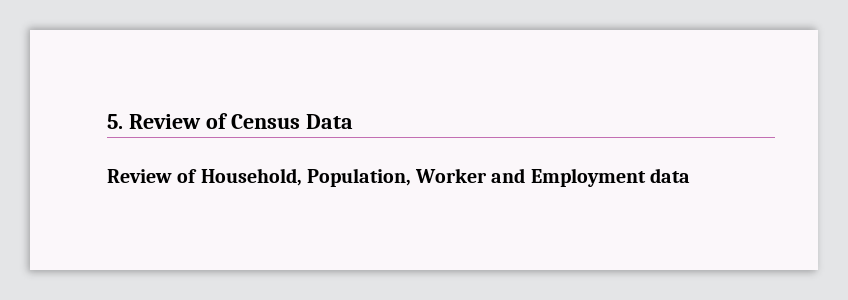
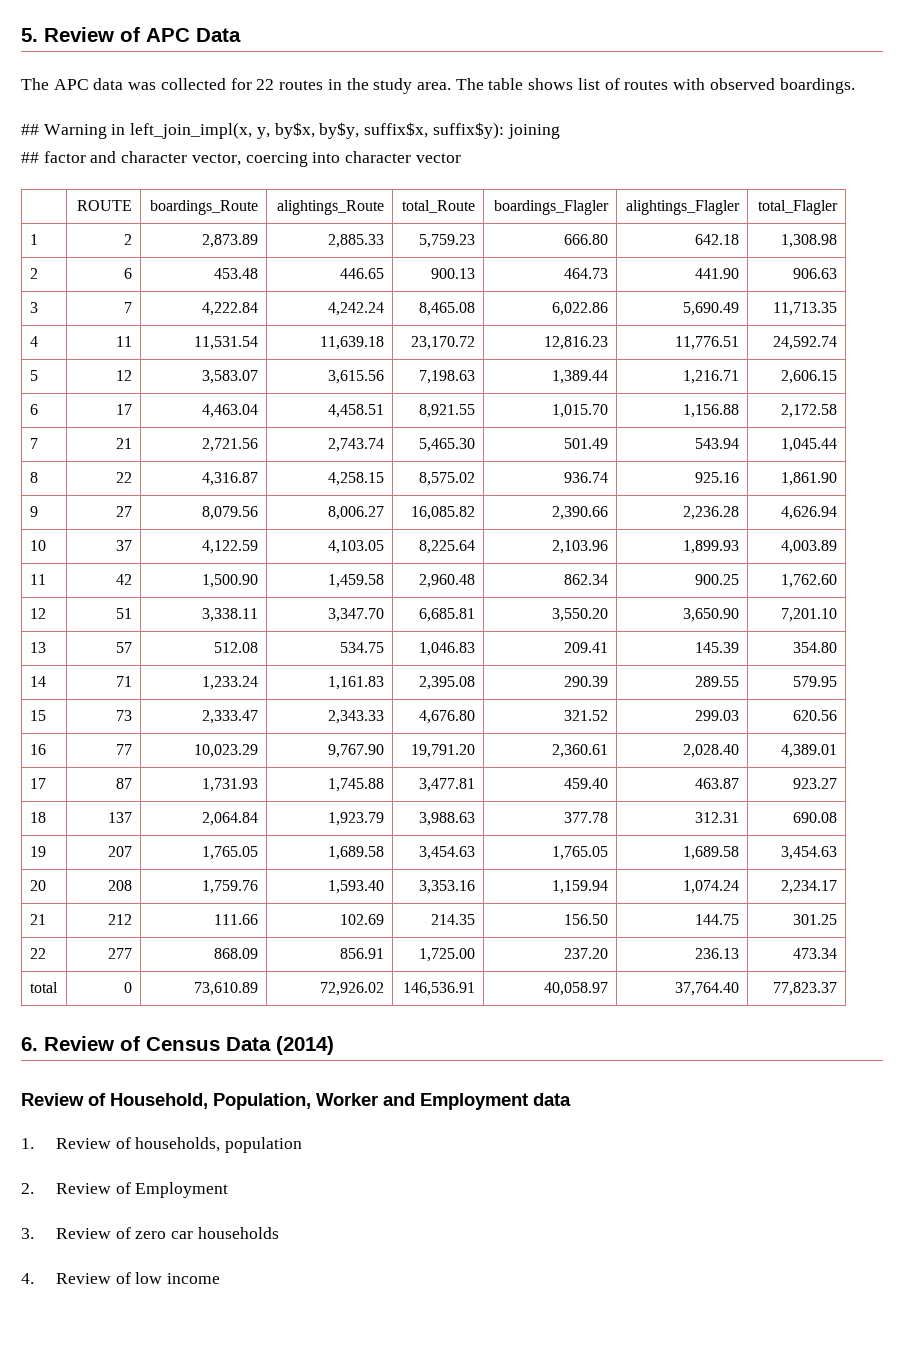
- 5. Review of Census Data
+ 5. Review of APC Data
+ The APC data was collected for 22 routes in the study area. The table shows list of routes with observed boardings.
+ ## Warning in left_join_impl(x, y, by$x, by$y, suffix$x, suffix$y): joining
+ ## factor and character vector, coercing into character vector
+ | ROUTE | boardings_Route | alightings_Route | total_Route | boardings_Flagler | alightings_Flagler | total_Flagler
+ 1 | 2 | 2,873.89 | 2,885.33 | 5,759.23 | 666.80 | 642.18 | 1,308.98
+ 2 | 6 | 453.48 | 446.65 | 900.13 | 464.73 | 441.90 | 906.63
+ 3 | 7 | 4,222.84 | 4,242.24 | 8,465.08 | 6,022.86 | 5,690.49 | 11,713.35
+ 4 | 11 | 11,531.54 | 11,639.18 | 23,170.72 | 12,816.23 | 11,776.51 | 24,592.74
+ 5 | 12 | 3,583.07 | 3,615.56 | 7,198.63 | 1,389.44 | 1,216.71 | 2,606.15
+ 6 | 17 | 4,463.04 | 4,458.51 | 8,921.55 | 1,015.70 | 1,156.88 | 2,172.58
+ 7 | 21 | 2,721.56 | 2,743.74 | 5,465.30 | 501.49 | 543.94 | 1,045.44
+ 8 | 22 | 4,316.87 | 4,258.15 | 8,575.02 | 936.74 | 925.16 | 1,861.90
+ 9 | 27 | 8,079.56 | 8,006.27 | 16,085.82 | 2,390.66 | 2,236.28 | 4,626.94
+ 10 | 37 | 4,122.59 | 4,103.05 | 8,225.64 | 2,103.96 | 1,899.93 | 4,003.89
+ 11 | 42 | 1,500.90 | 1,459.58 | 2,960.48 | 862.34 | 900.25 | 1,762.60
+ 12 | 51 | 3,338.11 | 3,347.70 | 6,685.81 | 3,550.20 | 3,650.90 | 7,201.10
+ 13 | 57 | 512.08 | 534.75 | 1,046.83 | 209.41 | 145.39 | 354.80
+ 14 | 71 | 1,233.24 | 1,161.83 | 2,395.08 | 290.39 | 289.55 | 579.95
+ 15 | 73 | 2,333.47 | 2,343.33 | 4,676.80 | 321.52 | 299.03 | 620.56
+ 16 | 77 | 10,023.29 | 9,767.90 | 19,791.20 | 2,360.61 | 2,028.40 | 4,389.01
+ 17 | 87 | 1,731.93 | 1,745.88 | 3,477.81 | 459.40 | 463.87 | 923.27
+ 18 | 137 | 2,064.84 | 1,923.79 | 3,988.63 | 377.78 | 312.31 | 690.08
+ 19 | 207 | 1,765.05 | 1,689.58 | 3,454.63 | 1,765.05 | 1,689.58 | 3,454.63
+ 20 | 208 | 1,759.76 | 1,593.40 | 3,353.16 | 1,159.94 | 1,074.24 | 2,234.17
+ 21 | 212 | 111.66 | 102.69 | 214.35 | 156.50 | 144.75 | 301.25
+ 22 | 277 | 868.09 | 856.91 | 1,725.00 | 237.20 | 236.13 | 473.34
+ total | 0 | 73,610.89 | 72,926.02 | 146,536.91 | 40,058.97 | 37,764.40 | 77,823.37
+ 6. Review of Census Data (2014)
+ 1. Review of households, population
+ 2. Review of Employment
+ 3. Review of zero car households
+ 4. Review of low income

